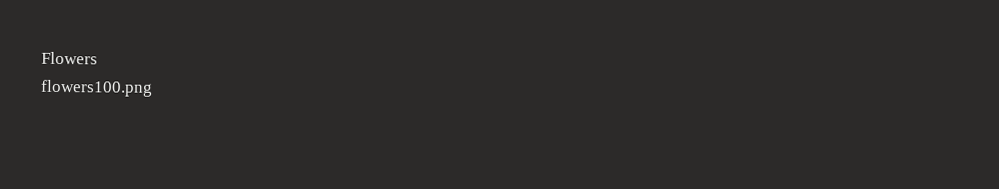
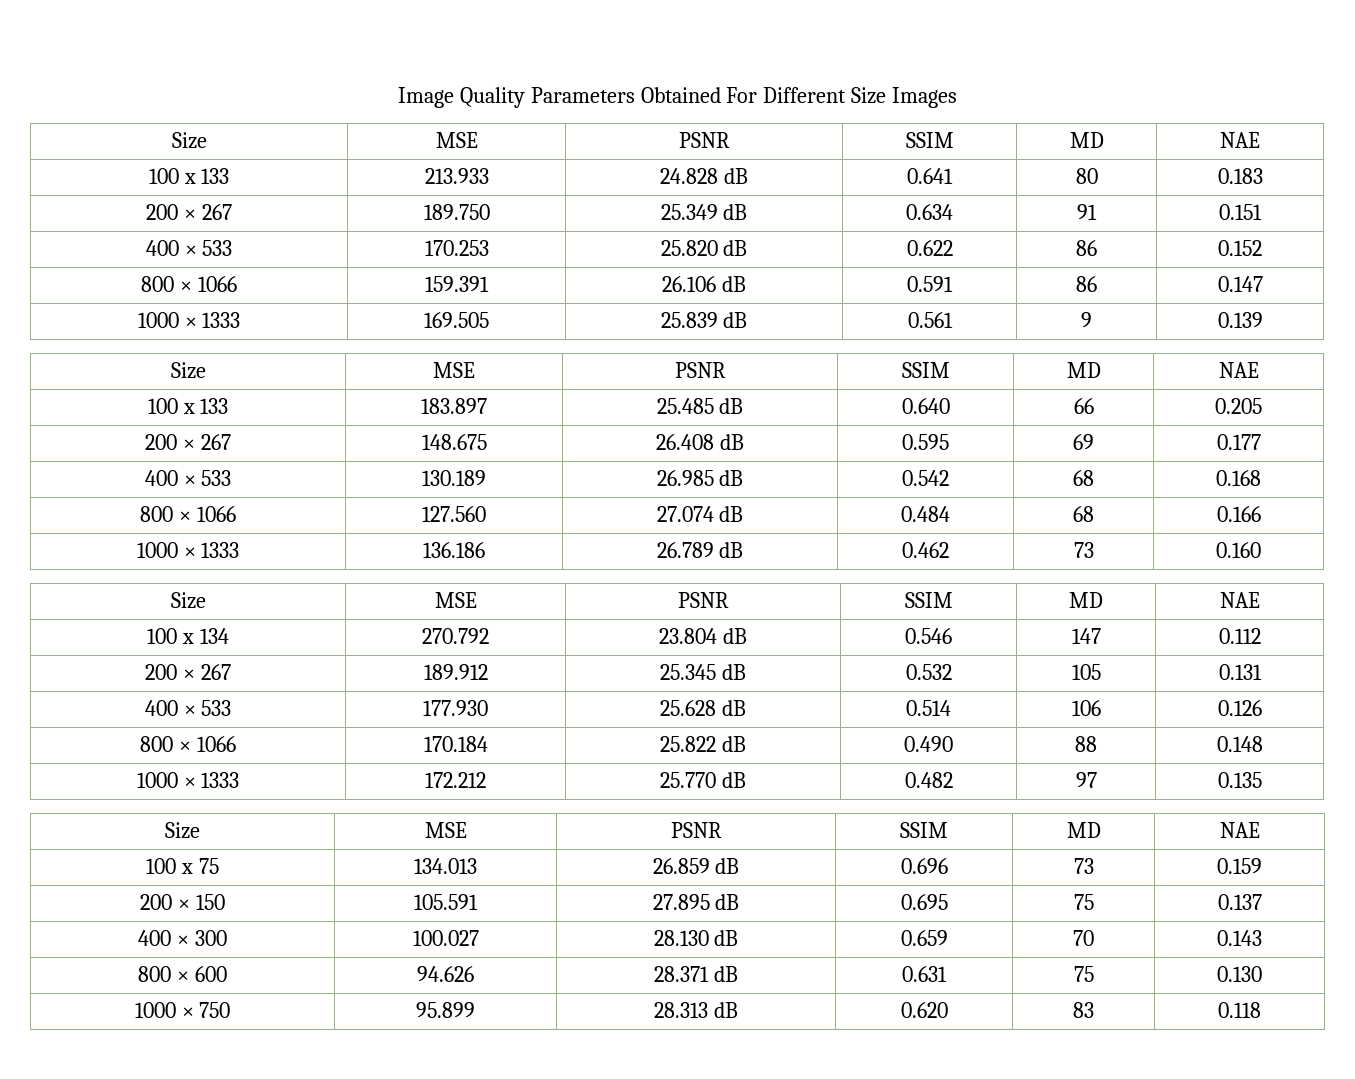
- Flowers
- flowers100.png
+ Image Quality Parameters Obtained For Different Size Images
+ Size | MSE | PSNR | SSIM | MD | NAE
+ 100 x 133 | 213.933 | 24.828 dB | 0.641 | 80 | 0.183
+ 200 × 267 | 189.750 | 25.349 dB | 0.634 | 91 | 0.151
+ 400 × 533 | 170.253 | 25.820 dB | 0.622 | 86 | 0.152
+ 800 × 1066 | 159.391 | 26.106 dB | 0.591 | 86 | 0.147
+ 1000 × 1333 | 169.505 | 25.839 dB | 0.561 | 9 | 0.139
+ Size | MSE | PSNR | SSIM | MD | NAE
+ 100 x 133 | 183.897 | 25.485 dB | 0.640 | 66 | 0.205
+ 200 × 267 | 148.675 | 26.408 dB | 0.595 | 69 | 0.177
+ 400 × 533 | 130.189 | 26.985 dB | 0.542 | 68 | 0.168
+ 800 × 1066 | 127.560 | 27.074 dB | 0.484 | 68 | 0.166
+ 1000 × 1333 | 136.186 | 26.789 dB | 0.462 | 73 | 0.160
+ Size | MSE | PSNR | SSIM | MD | NAE
+ 100 x 134 | 270.792 | 23.804 dB | 0.546 | 147 | 0.112
+ 200 × 267 | 189.912 | 25.345 dB | 0.532 | 105 | 0.131
+ 400 × 533 | 177.930 | 25.628 dB | 0.514 | 106 | 0.126
+ 800 × 1066 | 170.184 | 25.822 dB | 0.490 | 88 | 0.148
+ 1000 × 1333 | 172.212 | 25.770 dB | 0.482 | 97 | 0.135
+ Size | MSE | PSNR | SSIM | MD | NAE
+ 100 x 75 | 134.013 | 26.859 dB | 0.696 | 73 | 0.159
+ 200 × 150 | 105.591 | 27.895 dB | 0.695 | 75 | 0.137
+ 400 × 300 | 100.027 | 28.130 dB | 0.659 | 70 | 0.143
+ 800 × 600 | 94.626 | 28.371 dB | 0.631 | 75 | 0.130
+ 1000 × 750 | 95.899 | 28.313 dB | 0.620 | 83 | 0.118

